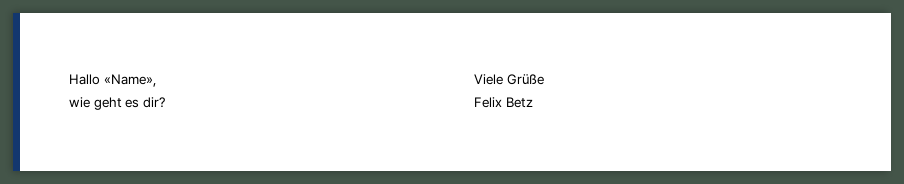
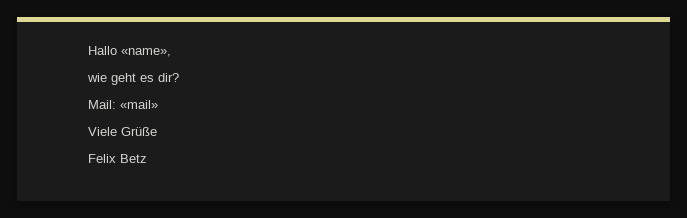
- Hallo «Name»,
+ Hallo «name»,
+ Mail: «mail»

